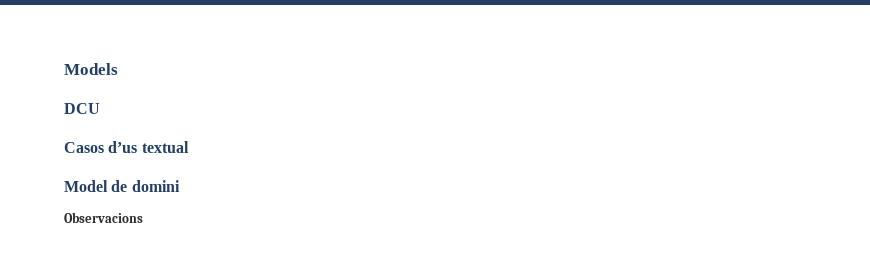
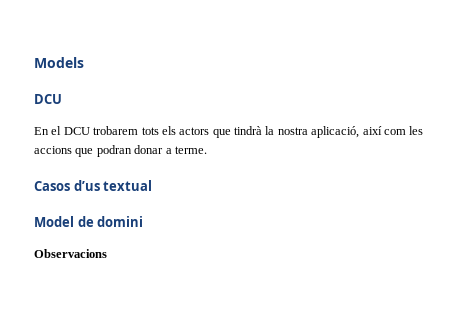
+ En el DCU trobarem tots els actors que tindrà la nostra aplicació, així com les accions que podran donar a terme.

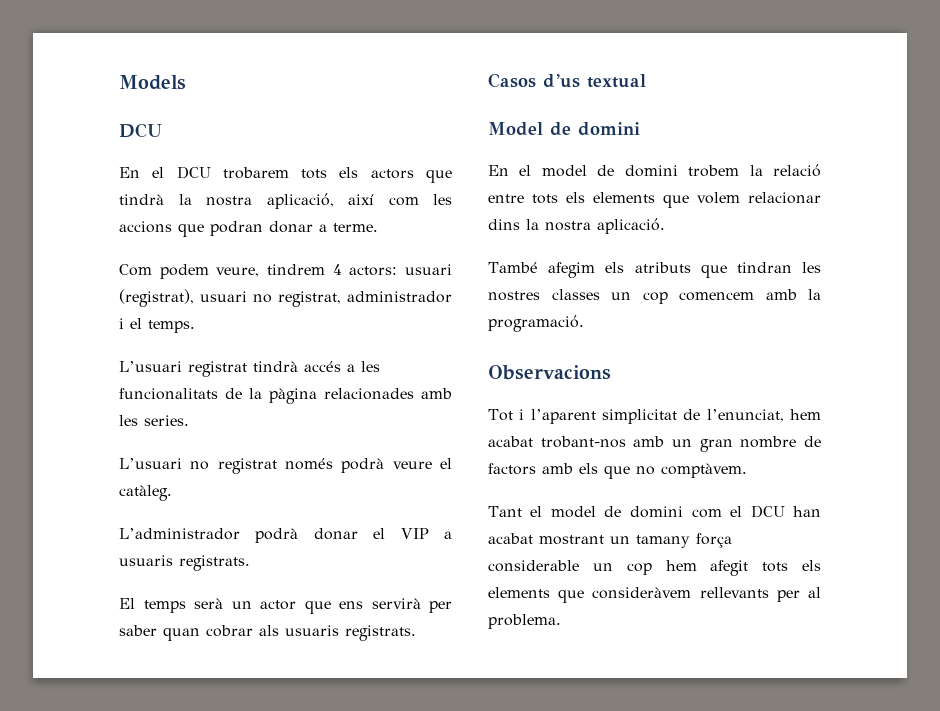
+ Com podem veure, tindrem 4 actors: usuari (registrat), usuari no registrat, administrador i el temps.
+ L’usuari registrat tindrà accés a les funcionalitats de la pàgina relacionades amb les series.
+ L’usuari no registrat només podrà veure el catàleg.
+ L’administrador podrà donar el VIP a usuaris registrats.
+ El temps serà un actor que ens servirà per saber quan cobrar als usuaris registrats.
+ En el model de domini trobem la relació entre tots els elements que volem relacionar dins la nostra aplicació.
+ També afegim els atributs que tindran les nostres classes un cop comencem amb la programació.
  Observacions
+ Tot i l’aparent simplicitat de l’enunciat, hem acabat trobant-nos amb un gran nombre de factors amb els que no comptàvem.
+ Tant el model de domini com el DCU han acabat mostrant un tamany força considerable un cop hem afegit tots els elements que consideràvem rellevants per al problema.

